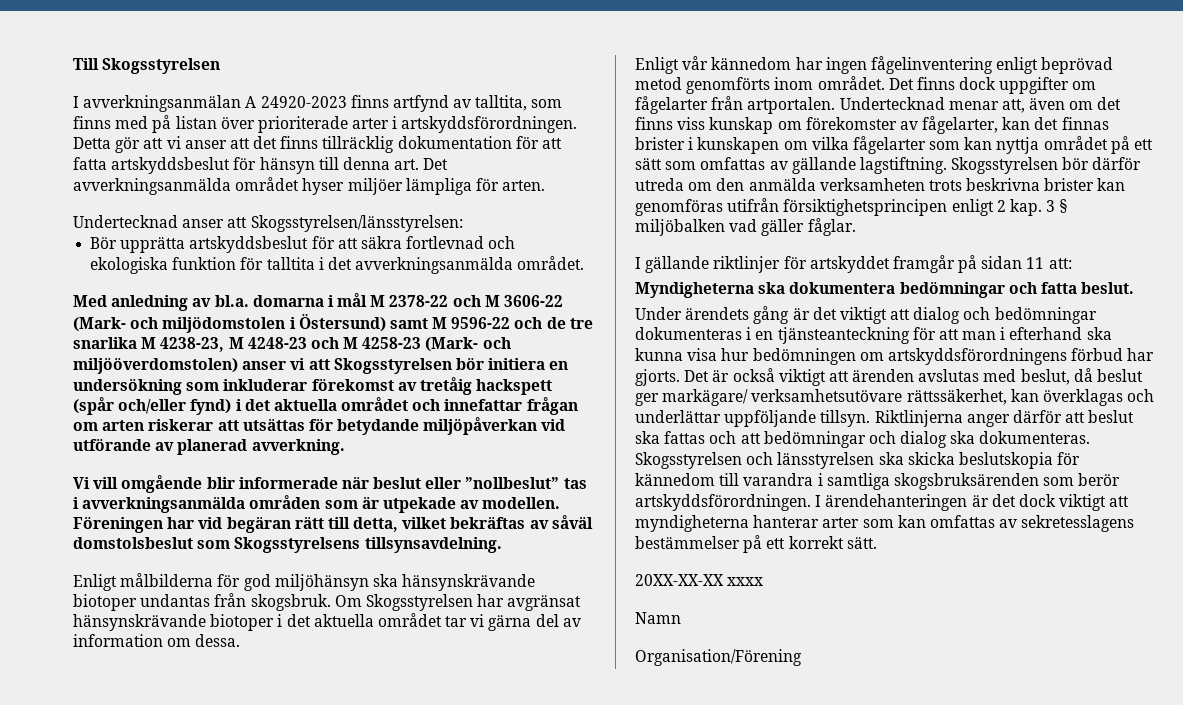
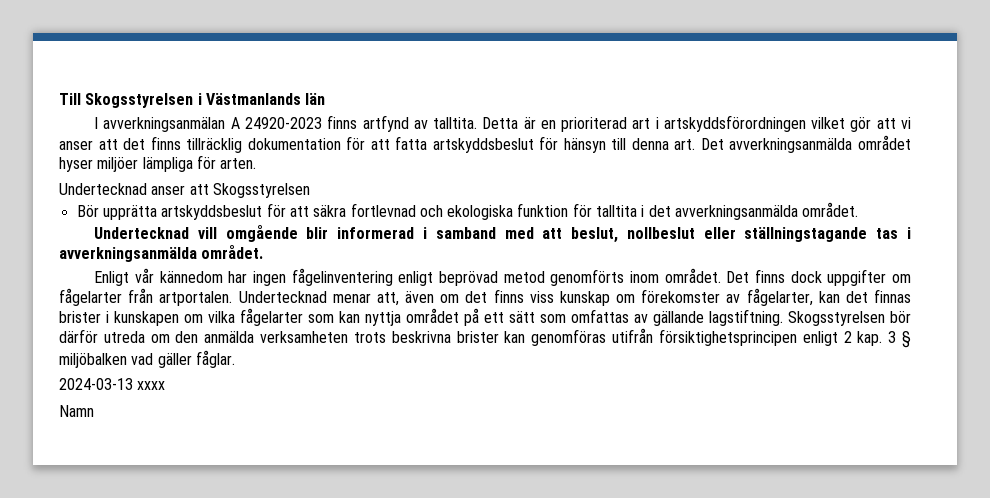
- Till Skogsstyrelsen
+ Till Skogsstyrelsen i Västmanlands län
- I avverkningsanmälan A 24920-2023 finns artfynd av talltita, som finns med på listan över prioriterade arter i artskyddsförordningen. Detta gör att vi anser att det finns tillräcklig dokumentation för att fatta artskyddsbeslut för hänsyn till denna art. Det avverkningsanmälda området hyser miljöer lämpliga för arten.
+ I avverkningsanmälan A 24920-2023 finns artfynd av talltita. Detta är en prioriterad art i artskyddsförordningen vilket gör att vi anser att det finns tillräcklig dokumentation för att fatta artskyddsbeslut för hänsyn till denna art. Det avverkningsanmälda området hyser miljöer lämpliga för arten.
- Undertecknad anser att Skogsstyrelsen/länsstyrelsen:
+ Undertecknad anser att Skogsstyrelsen
- Med anledning av bl.a. domarna i mål M 2378-22 och M 3606-22 (Mark- och miljödomstolen i Östersund) samt M 9596-22 och de tre snarlika M 4238-23, M 4248-23 och M 4258-23 (Mark- och miljööverdomstolen) anser vi att Skogsstyrelsen bör initiera en undersökning som inkluderar förekomst av tretåig hackspett (spår och/eller fynd) i det aktuella området och innefattar frågan om arten riskerar att utsättas för betydande miljöpåverkan vid utförande av planerad avverkning.
- Vi vill omgående blir informerade när beslut eller ”nollbeslut” tas i avverkningsanmälda områden som är utpekade av modellen. Föreningen har vid begäran rätt till detta, vilket bekräftas av såväl domstolsbeslut som Skogsstyrelsens tillsynsavdelning.
- Enligt målbilderna för god miljöhänsyn ska hänsynskrävande biotoper undantas från skogsbruk. Om Skogsstyrelsen har avgränsat hänsynskrävande biotoper i det aktuella området tar vi gärna del av information om dessa.
+ Undertecknad vill omgående blir informerad i samband med att beslut, nollbeslut eller ställningstagande tas i avverkningsanmälda området.
- I gällande riktlinjer för artskyddet framgår på sidan 11 att:
- Myndigheterna ska dokumentera bedömningar och fatta beslut.
- Under ärendets gång är det viktigt att dialog och bedömningar dokumenteras i en tjänsteanteckning för att man i efterhand ska kunna visa hur bedömningen om artskyddsförordningens förbud har gjorts. Det är också viktigt att ärenden avslutas med beslut, då beslut ger markägare/ verksamhetsutövare rättssäkerhet, kan överklagas och underlättar uppföljande tillsyn. Riktlinjerna anger därför att beslut ska fattas och att bedömningar och dialog ska dokumenteras. Skogsstyrelsen och länsstyrelsen ska skicka beslutskopia för kännedom till varandra i samtliga skogsbruksärenden som berör artskyddsförordningen. I ärendehanteringen är det dock viktigt att myndigheterna hanterar arter som kan omfattas av sekretesslagens bestämmelser på ett korrekt sätt.
- 20XX-XX-XX xxxx
+ 2024-03-13 xxxx
- Organisation/Förening

